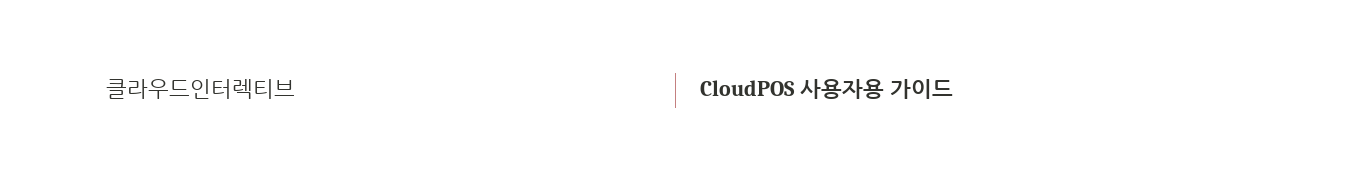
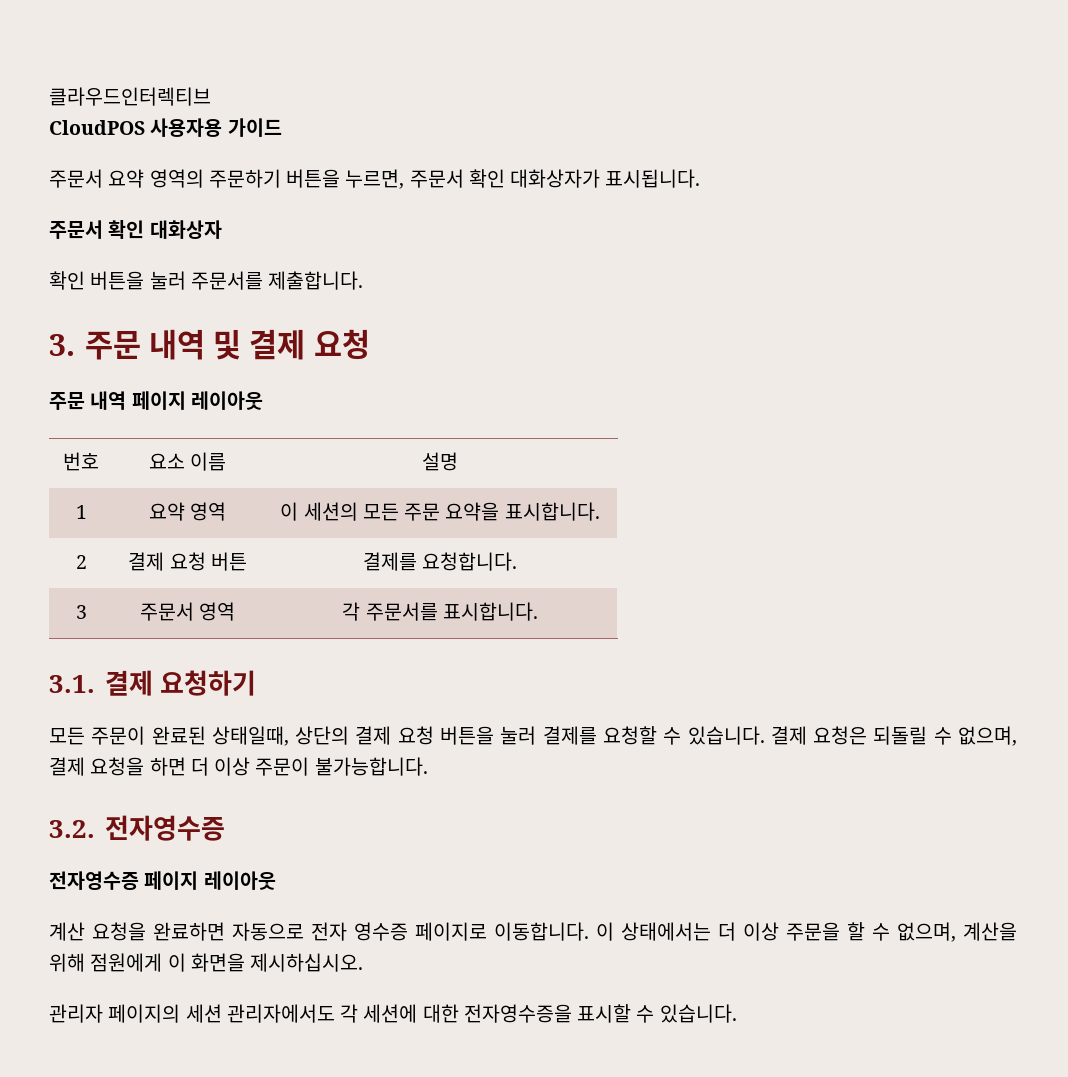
+ 주문서 요약 영역의 주문하기 버튼을 누르면, 주문서 확인 대화상자가 표시됩니다.
+ 주문서 확인 대화상자
+ 확인 버튼을 눌러 주문서를 제출합니다.
+ 3. 주문 내역 및 결제 요청
+ 주문 내역 페이지 레이아웃
+ 번호 | 요소 이름 | 설명
+ 1 | 요약 영역 | 이 세션의 모든 주문 요약을 표시합니다.
+ 2 | 결제 요청 버튼 | 결제를 요청합니다.
+ 3 | 주문서 영역 | 각 주문서를 표시합니다.
+ 3.1. 결제 요청하기
+ 모든 주문이 완료된 상태일때, 상단의 결제 요청 버튼을 눌러 결제를 요청할 수 있습니다. 결제 요청은 되돌릴 수 없으며, 결제 요청을 하면 더 이상 주문이 불가능합니다.
+ 3.2. 전자영수증
+ 전자영수증 페이지 레이아웃
+ 계산 요청을 완료하면 자동으로 전자 영수증 페이지로 이동합니다. 이 상태에서는 더 이상 주문을 할 수 없으며, 계산을 위해 점원에게 이 화면을 제시하십시오.
+ 관리자 페이지의 세션 관리자에서도 각 세션에 대한 전자영수증을 표시할 수 있습니다.

